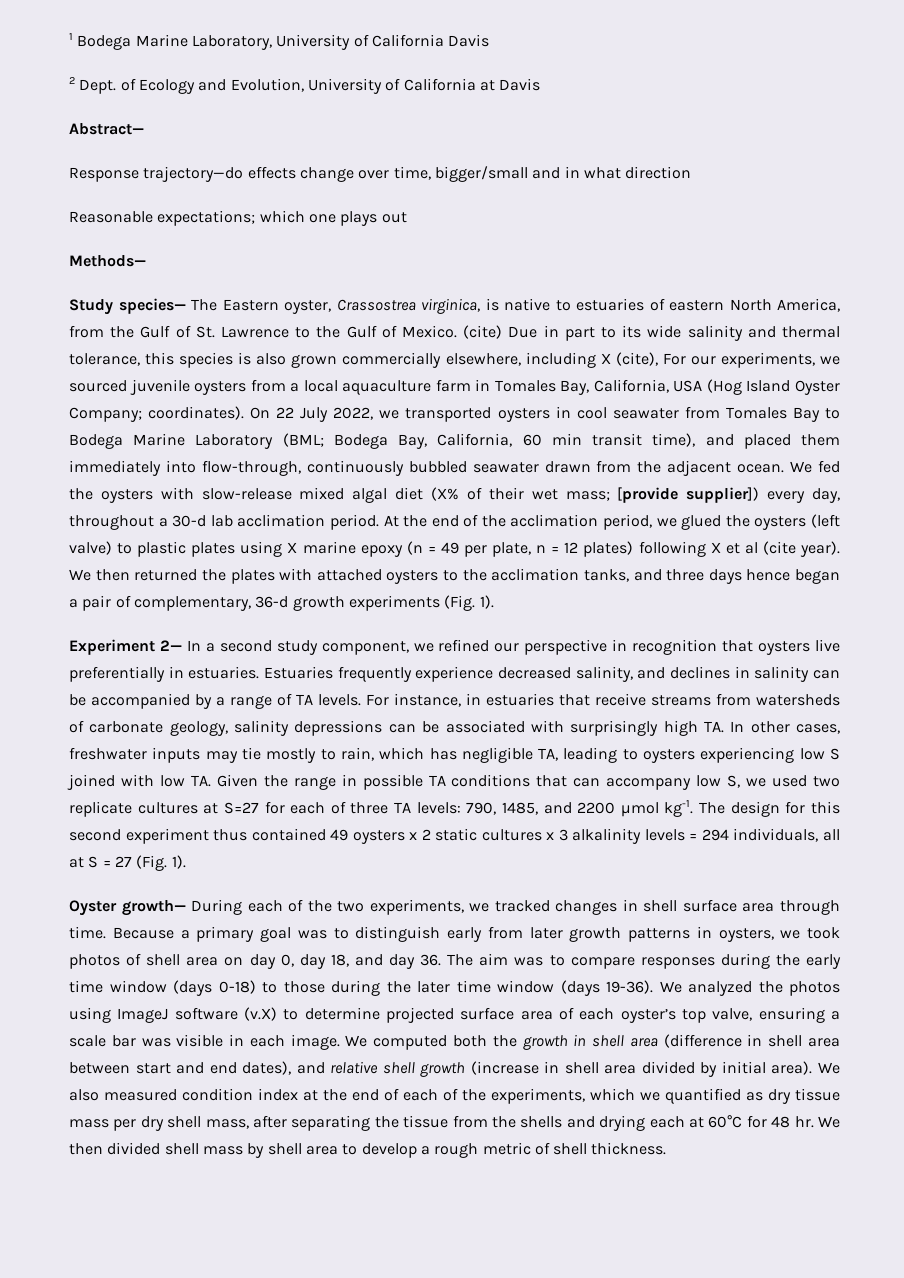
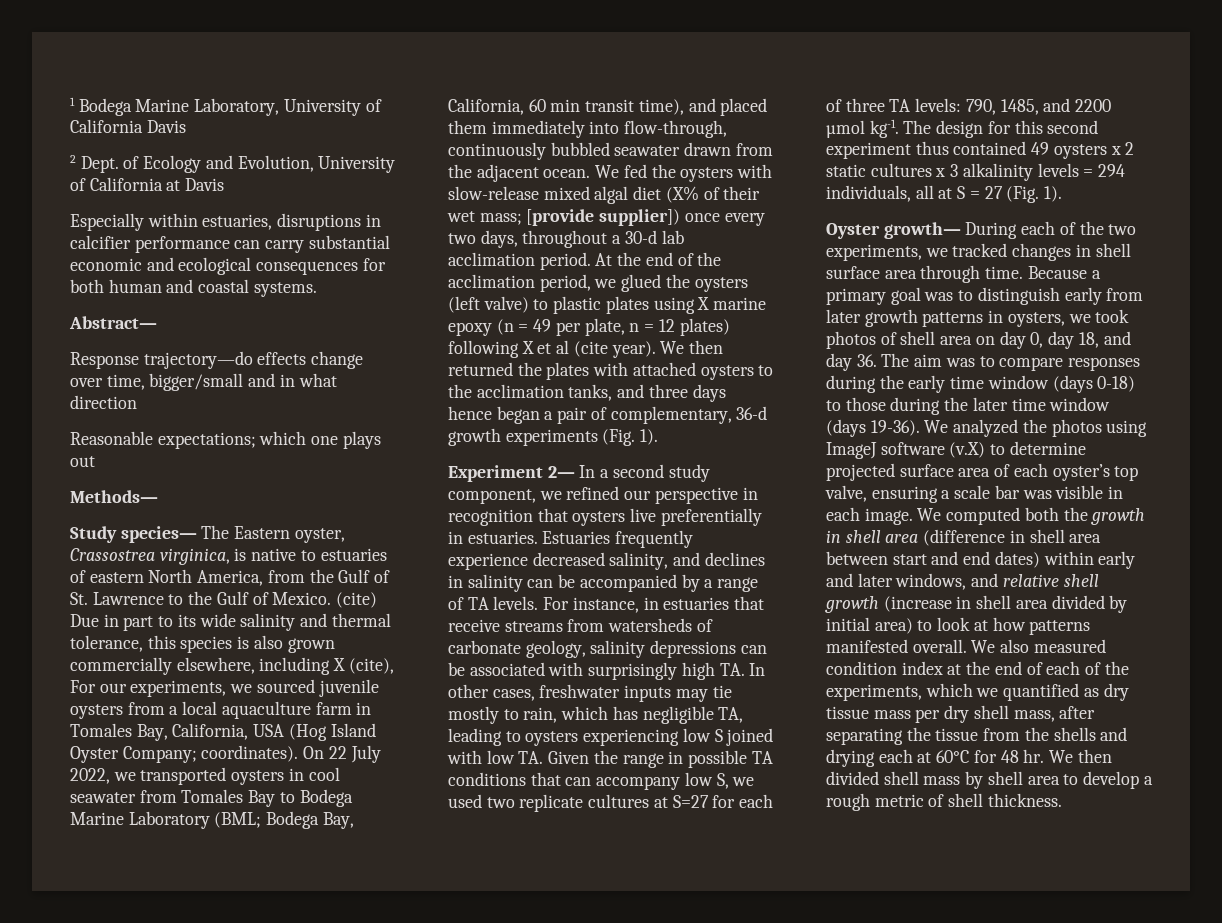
+ Especially within estuaries, disruptions in calcifier performance can carry substantial economic and ecological consequences for both human and coastal systems.
- We fed the oysters with slow-release mixed algal diet (X% of their wet mass; [provide supplier]) every day, throughout a 30-d lab acclimation period.
+ We fed the oysters with slow-release mixed algal diet (X% of their wet mass; [provide supplier]) once every two days, throughout a 30-d lab acclimation period.
- We computed both the growth in shell area (difference in shell area between start and end dates), and relative shell growth (increase in shell area divided by initial area).
+ We computed both the growth in shell area (difference in shell area between start and end dates) within early and later windows, and relative shell growth (increase in shell area divided by initial area) to look at how patterns manifested overall.

